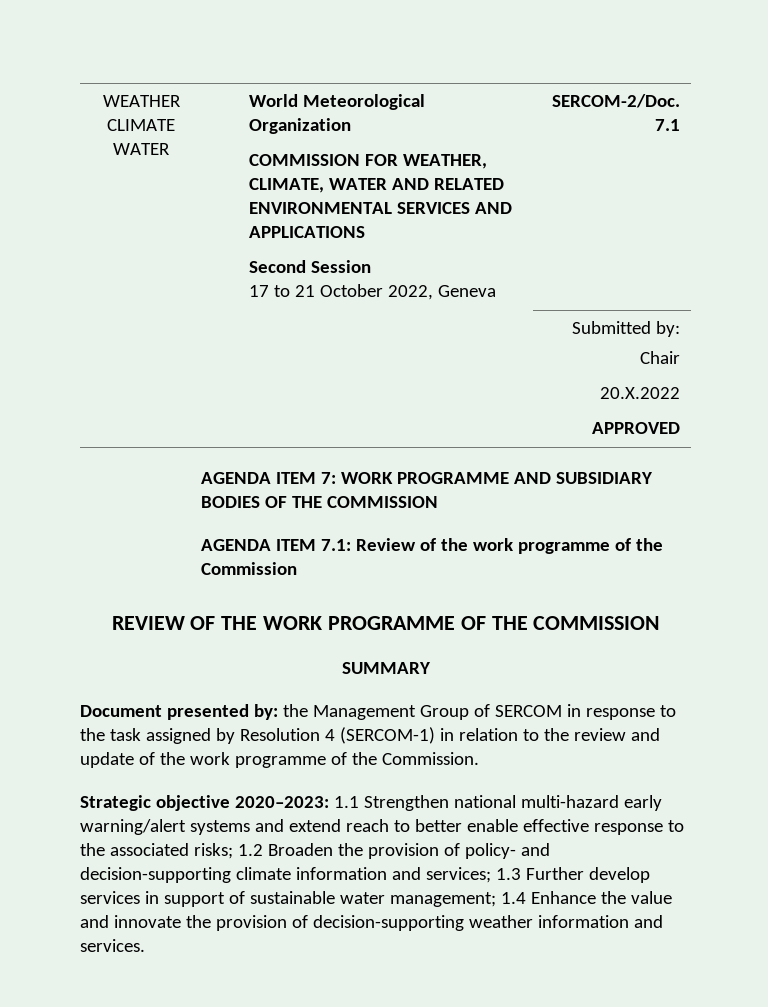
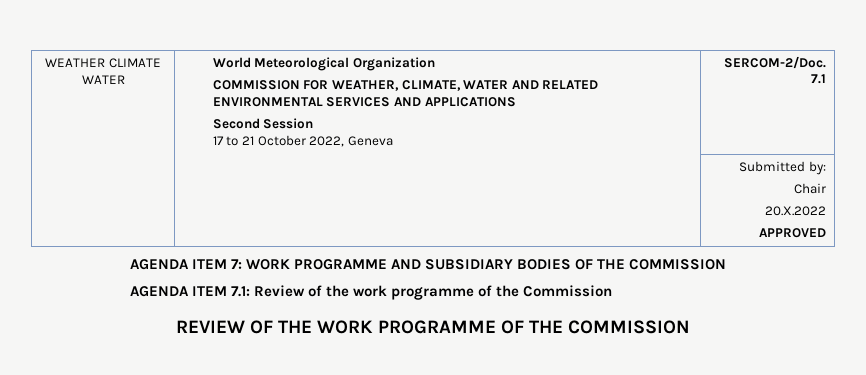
- SUMMARY
- Document presented by: the Management Group of SERCOM in response to the task assigned by Resolution 4 (SERCOM-1) in relation to the review and update of the work programme of the Commission.
- Strategic objective 2020–2023: 1.1 Strengthen national multi-hazard early warning/alert systems and extend reach to better enable effective response to the associated risks; 1.2 Broaden the provision of policy- and decision-supporting climate information and services; 1.3 Further develop services in support of sustainable water management; 1.4 Enhance the value and innovate the provision of decision-supporting weather information and services.

